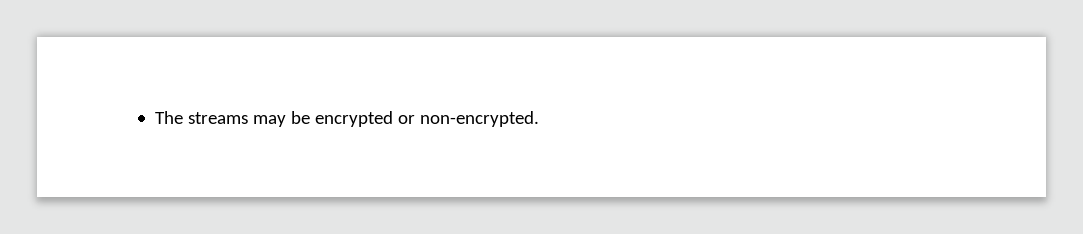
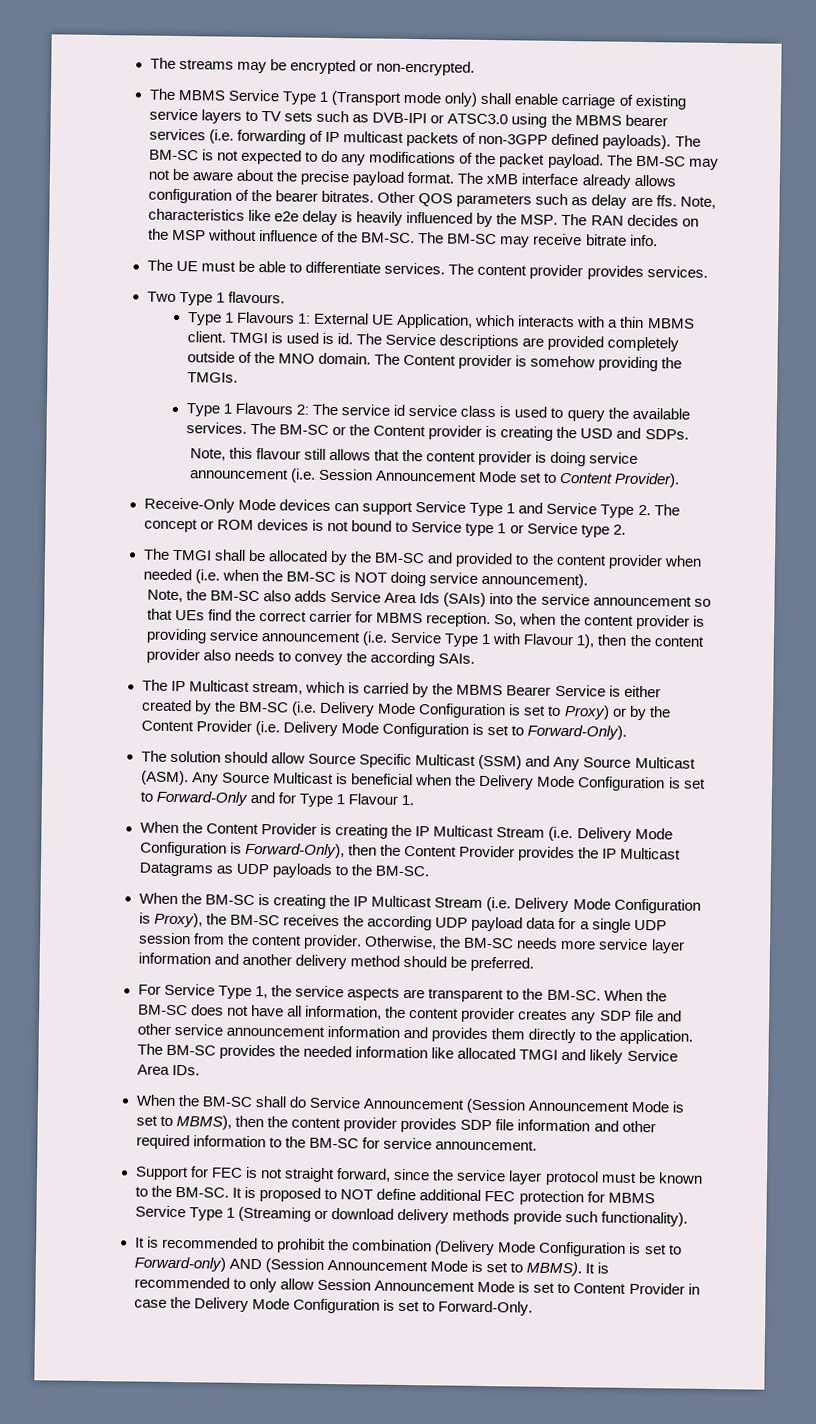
+ The MBMS Service Type 1 (Transport mode only) shall enable carriage of existing service layers to TV sets such as DVB-IPI or ATSC3.0 using the MBMS bearer services (i.e. forwarding of IP multicast packets of non-3GPP defined payloads). The BM-SC is not expected to do any modifications of the packet payload. The BM-SC may not be aware about the precise payload format. The xMB interface already allows configuration of the bearer bitrates. Other QOS parameters such as delay are ffs. Note, characteristics like e2e delay is heavily influenced by the MSP. The RAN decides on the MSP without influence of the BM-SC. The BM-SC may receive bitrate info.
+ The UE must be able to differentiate services. The content provider provides services.
+ Two Type 1 flavours.
+ Type 1 Flavours 1: External UE Application, which interacts with a thin MBMS client. TMGI is used is id. The Service descriptions are provided completely outside of the MNO domain. The Content provider is somehow providing the TMGIs.
+ Type 1 Flavours 2: The service id service class is used to query the available services. The BM-SC or the Content provider is creating the USD and SDPs.
+ Note, this flavour still allows that the content provider is doing service announcement (i.e. Session Announcement Mode set to Content Provider).
+ Receive-Only Mode devices can support Service Type 1 and Service Type 2. The concept or ROM devices is not bound to Service type 1 or Service type 2.
+ The TMGI shall be allocated by the BM-SC and provided to the content provider when needed (i.e. when the BM-SC is NOT doing service announcement).
+ Note, the BM-SC also adds Service Area Ids (SAIs) into the service announcement so that UEs find the correct carrier for MBMS reception. So, when the content provider is providing service announcement (i.e. Service Type 1 with Flavour 1), then the content provider also needs to convey the according SAIs.
+ The IP Multicast stream, which is carried by the MBMS Bearer Service is either created by the BM-SC (i.e. Delivery Mode Configuration is set to Proxy) or by the Content Provider (i.e. Delivery Mode Configuration is set to Forward-Only).
+ The solution should allow Source Specific Multicast (SSM) and Any Source Multicast (ASM). Any Source Multicast is beneficial when the Delivery Mode Configuration is set to Forward-Only and for Type 1 Flavour 1.
+ When the Content Provider is creating the IP Multicast Stream (i.e. Delivery Mode Configuration is Forward-Only), then the Content Provider provides the IP Multicast Datagrams as UDP payloads to the BM-SC.
+ When the BM-SC is creating the IP Multicast Stream (i.e. Delivery Mode Configuration is Proxy), the BM-SC receives the according UDP payload data for a single UDP session from the content provider. Otherwise, the BM-SC needs more service layer information and another delivery method should be preferred.
+ For Service Type 1, the service aspects are transparent to the BM-SC. When the BM-SC does not have all information, the content provider creates any SDP file and other service announcement information and provides them directly to the application. The BM-SC provides the needed information like allocated TMGI and likely Service Area IDs.
+ When the BM-SC shall do Service Announcement (Session Announcement Mode is set to MBMS), then the content provider provides SDP file information and other required information to the BM-SC for service announcement.
+ Support for FEC is not straight forward, since the service layer protocol must be known to the BM-SC. It is proposed to NOT define additional FEC protection for MBMS Service Type 1 (Streaming or download delivery methods provide such functionality).
+ It is recommended to prohibit the combination (Delivery Mode Configuration is set to Forward-only) AND (Session Announcement Mode is set to MBMS). It is recommended to only allow Session Announcement Mode is set to Content Provider in case the Delivery Mode Configuration is set to Forward-Only.

